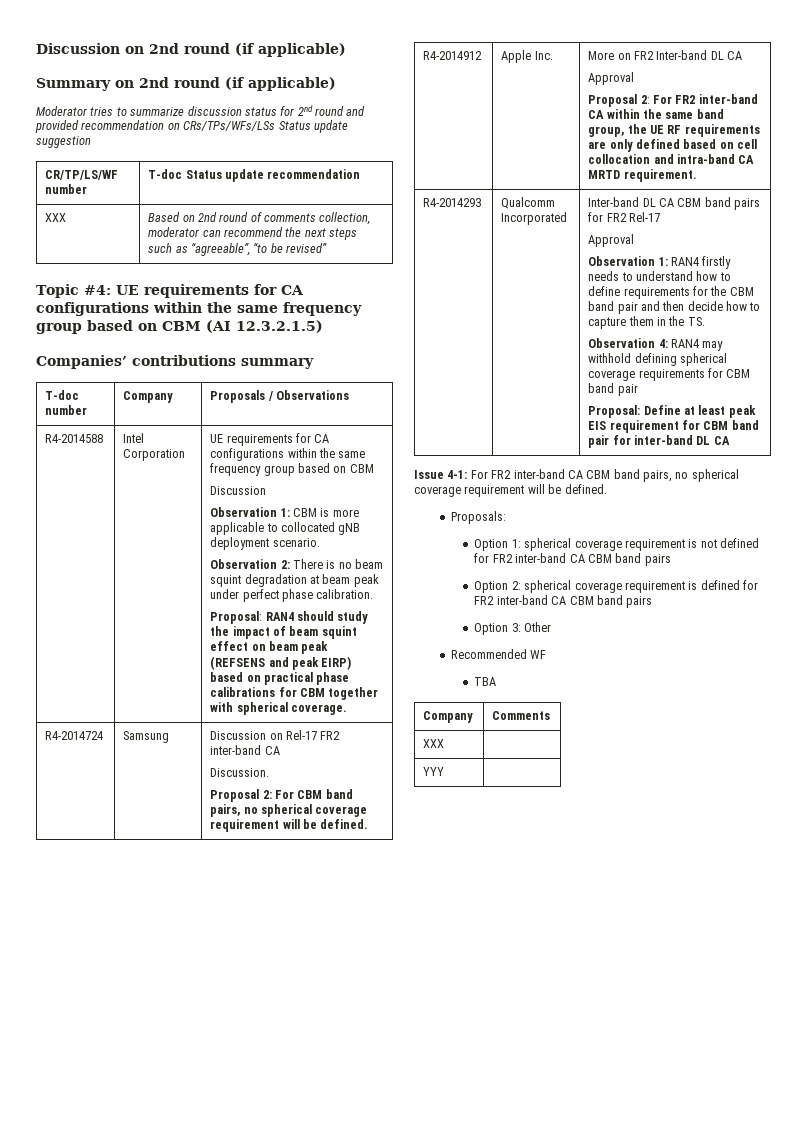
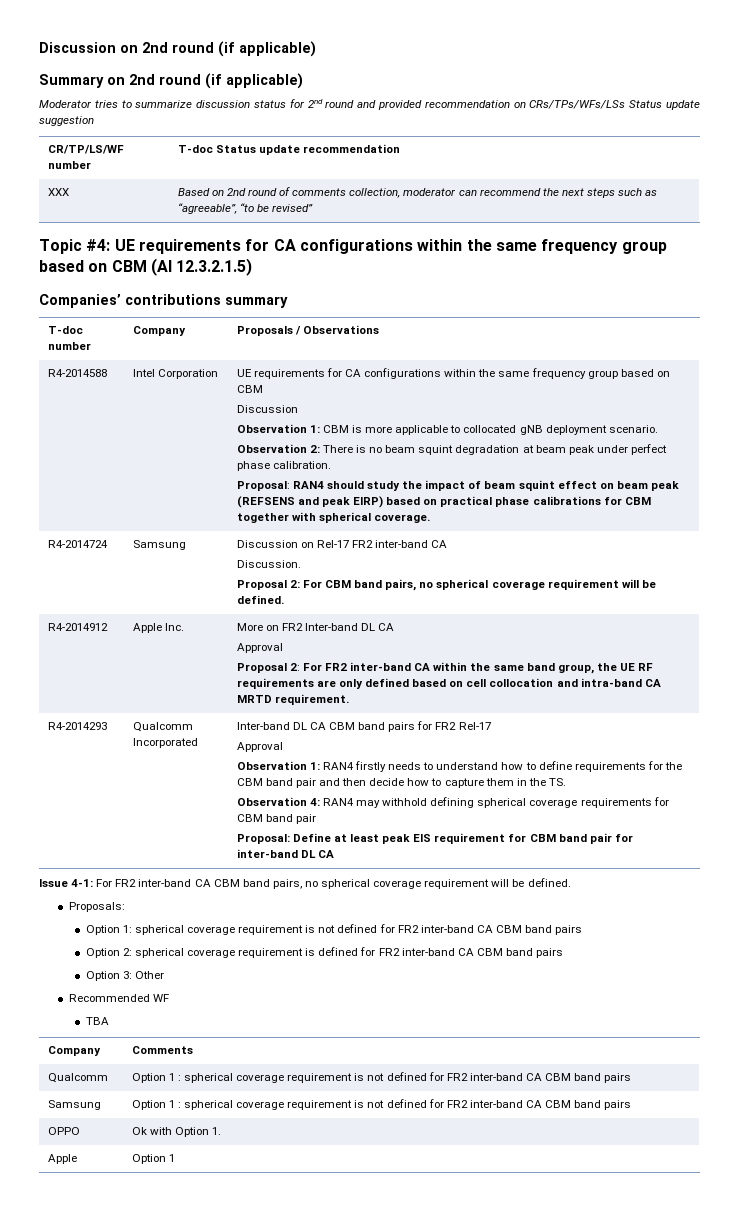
  Company | Comments
- XXX |
- YYY |
+ Qualcomm | Option 1 : spherical coverage requirement is not defined for FR2 inter-band CA CBM band pairs
+ Samsung | Option 1 : spherical coverage requirement is not defined for FR2 inter-band CA CBM band pairs
+ OPPO | Ok with Option 1.
+ Apple | Option 1

